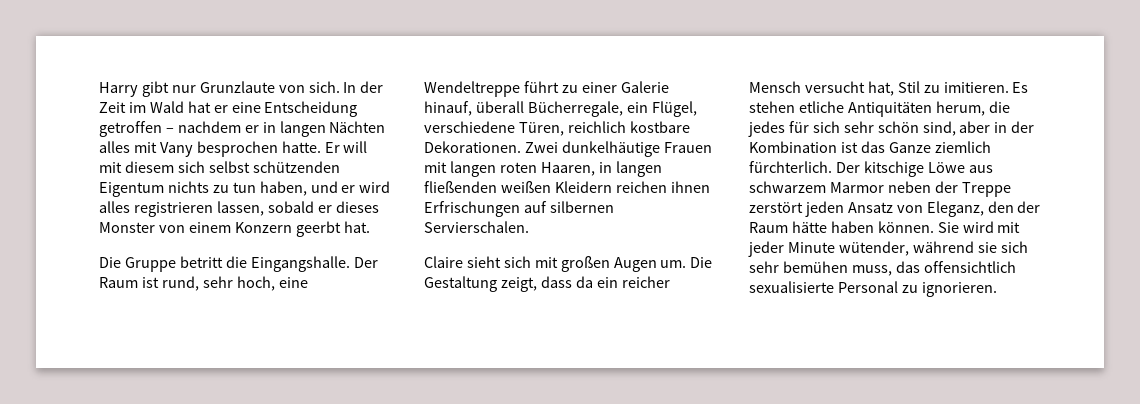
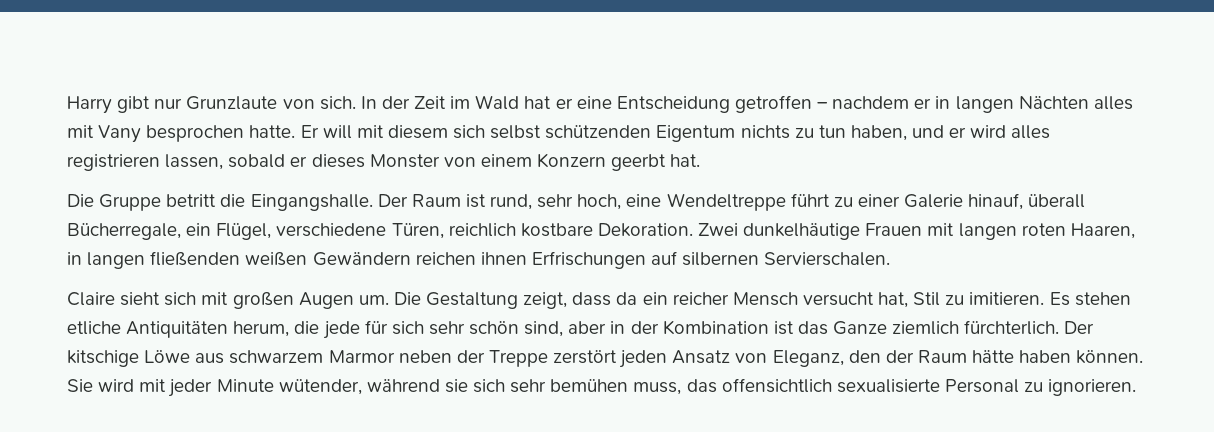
- Der Raum ist rund, sehr hoch, eine Wendeltreppe führt zu einer Galerie hinauf, überall Bücherregale, ein Flügel, verschiedene Türen, reichlich kostbare Dekorationen.
+ Der Raum ist rund, sehr hoch, eine Wendeltreppe führt zu einer Galerie hinauf, überall Bücherregale, ein Flügel, verschiedene Türen, reichlich kostbare Dekoration.
- Zwei dunkelhäutige Frauen mit langen roten Haaren, in langen fließenden weißen Kleidern reichen ihnen Erfrischungen auf silbernen Servierschalen.
+ Zwei dunkelhäutige Frauen mit langen roten Haaren, in langen fließenden weißen Gewändern reichen ihnen Erfrischungen auf silbernen Servierschalen.
- Es stehen etliche Antiquitäten herum, die jedes für sich sehr schön sind, aber in der Kombination ist das Ganze ziemlich fürchterlich.
+ Es stehen etliche Antiquitäten herum, die jede für sich sehr schön sind, aber in der Kombination ist das Ganze ziemlich fürchterlich.

